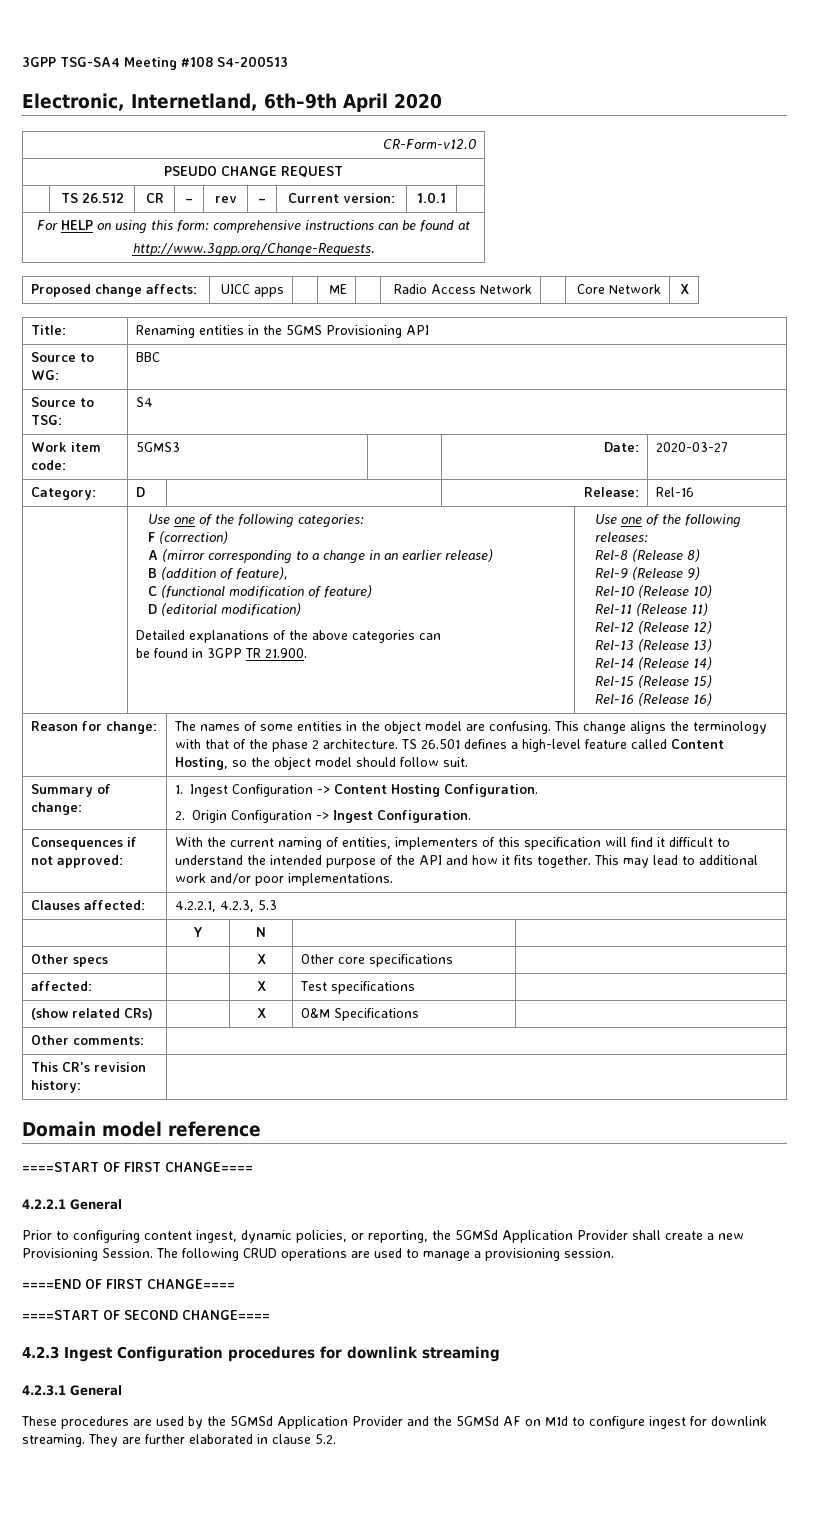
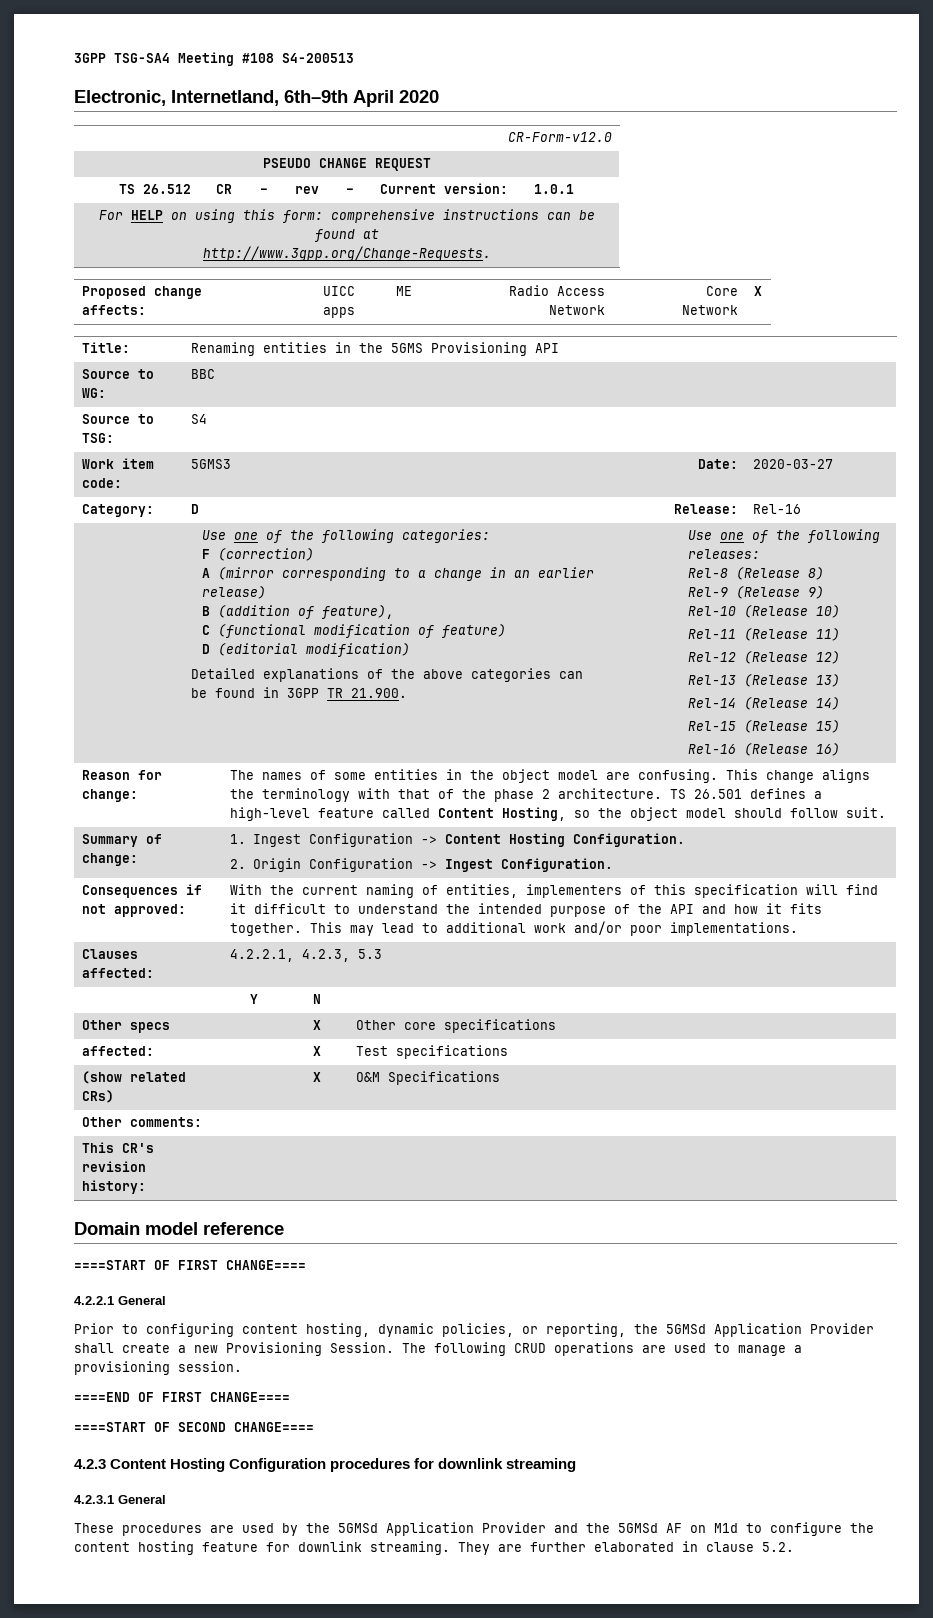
- Prior to configuring content ingest, dynamic policies, or reporting, the 5GMSd Application Provider shall create a new Provisioning Session.
+ Prior to configuring content hosting, dynamic policies, or reporting, the 5GMSd Application Provider shall create a new Provisioning Session.
- 4.2.3 Ingest Configuration procedures for downlink streaming
+ 4.2.3 Content Hosting Configuration procedures for downlink streaming
- These procedures are used by the 5GMSd Application Provider and the 5GMSd AF on M1d to configure ingest for downlink streaming.
+ These procedures are used by the 5GMSd Application Provider and the 5GMSd AF on M1d to configure the content hosting feature for downlink streaming.

